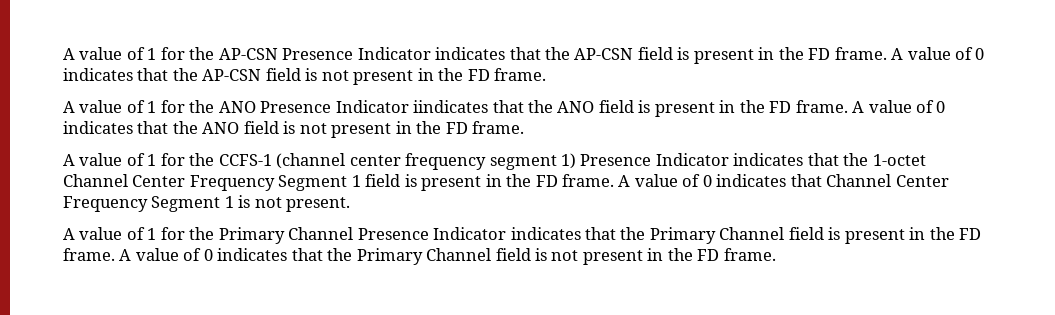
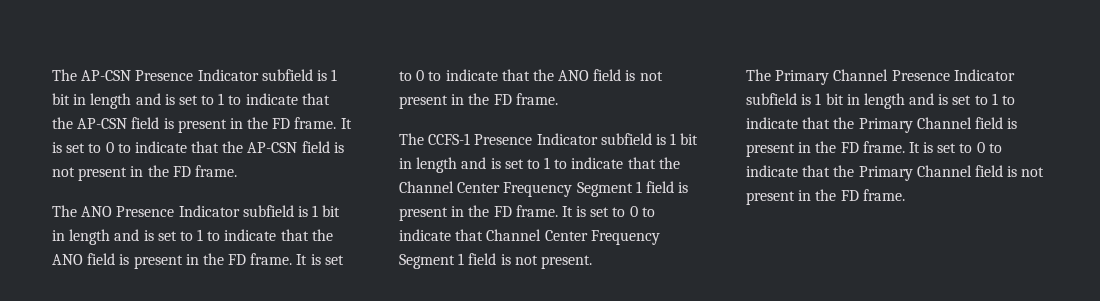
- A value of 1 for the AP-CSN Presence Indicator indicates that the AP-CSN field is present in the FD frame.
+ The AP-CSN Presence Indicator subfield is 1 bit in length and is set to 1 to indicate that the AP-CSN field is present in the FD frame.
- A value of 0 indicates that the AP-CSN field is not present in the FD frame.
+ It is set to 0 to indicate that the AP-CSN field is not present in the FD frame.
- A value of 1 for the ANO Presence Indicator iindicates that the ANO field is present in the FD frame.
+ The ANO Presence Indicator subfield is 1 bit in length and is set to 1 to indicate that the ANO field is present in the FD frame.
- A value of 0 indicates that the ANO field is not present in the FD frame.
+ It is set to 0 to indicate that the ANO field is not present in the FD frame.
- A value of 1 for the CCFS-1 (channel center frequency segment 1) Presence Indicator indicates that the 1-octet Channel Center Frequency Segment 1 field is present in the FD frame.
+ The CCFS-1 Presence Indicator subfield is 1 bit in length and is set to 1 to indicate that the Channel Center Frequency Segment 1 field is present in the FD frame.
- A value of 0 indicates that Channel Center Frequency Segment 1 is not present.
+ It is set to 0 to indicate that Channel Center Frequency Segment 1 field is not present.
- A value of 1 for the Primary Channel Presence Indicator indicates that the Primary Channel field is present in the FD frame.
+ The Primary Channel Presence Indicator subfield is 1 bit in length and is set to 1 to indicate that the Primary Channel field is present in the FD frame.
- A value of 0 indicates that the Primary Channel field is not present in the FD frame.
+ It is set to 0 to indicate that the Primary Channel field is not present in the FD frame.

